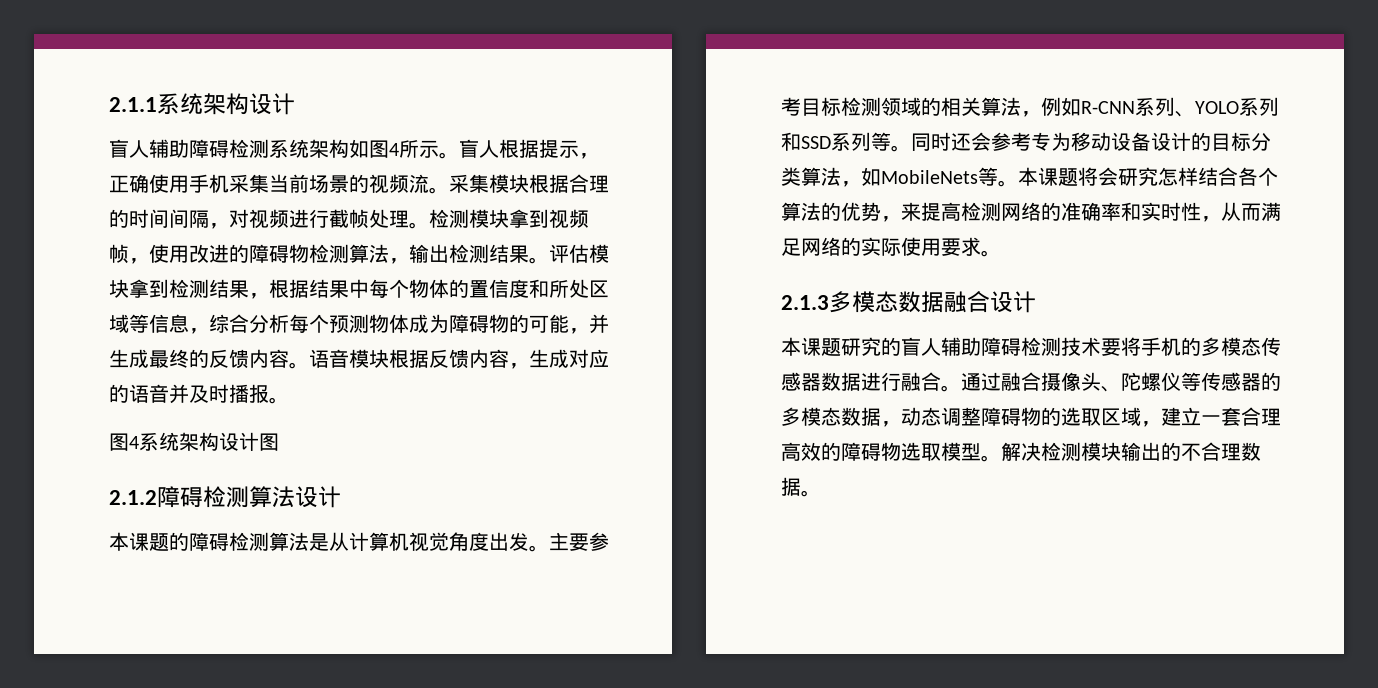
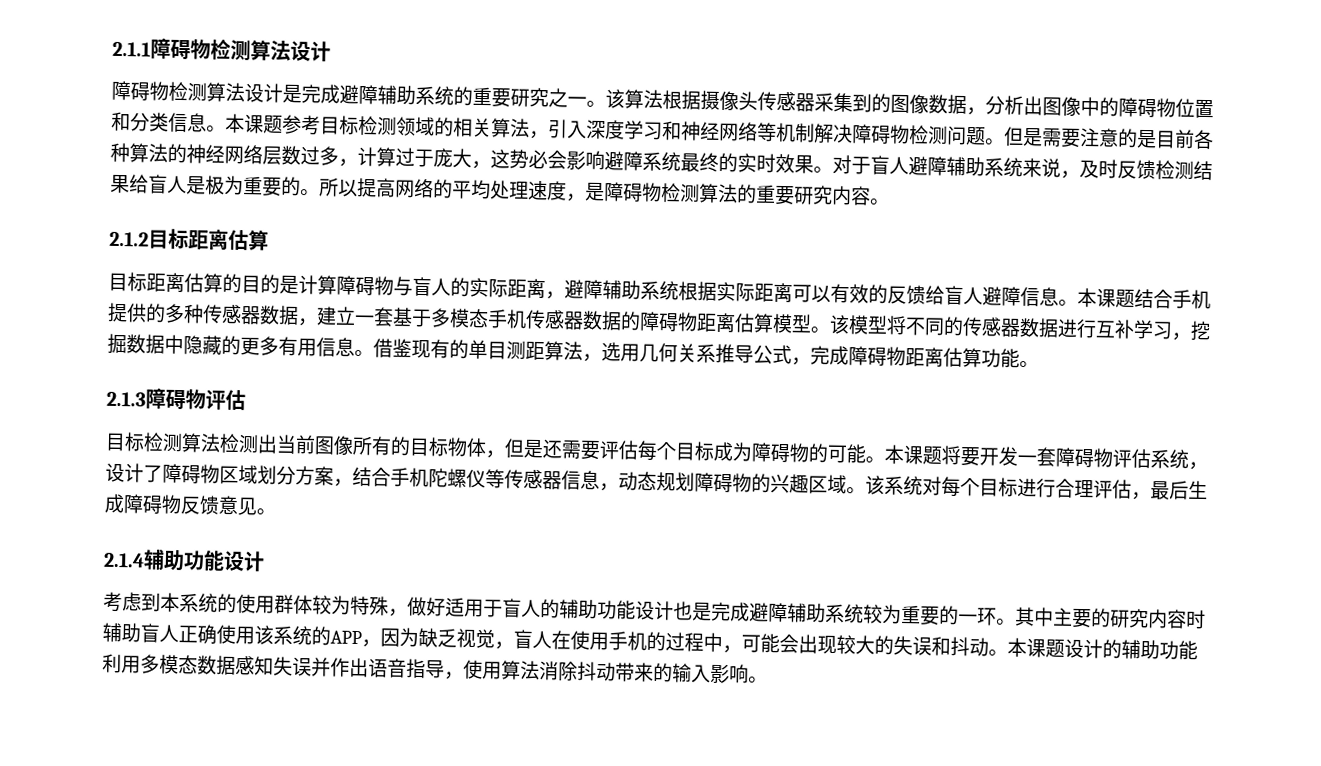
- 2.1.1系统架构设计
- 盲人辅助障碍检测系统架构如图4所示。盲人根据提示，正确使用手机采集当前场景的视频流。采集模块根据合理的时间间隔，对视频进行截帧处理。检测模块拿到视频帧，使用改进的障碍物检测算法，输出检测结果。评估模块拿到检测结果，根据结果中每个物体的置信度和所处区域等信息，综合分析每个预测物体成为障碍物的可能，并生成最终的反馈内容。语音模块根据反馈内容，生成对应的语音并及时播报。
- 图4系统架构设计图
- 2.1.2障碍检测算法设计
- 本课题的障碍检测算法是从计算机视觉角度出发。主要参考目标检测领域的相关算法，例如R-CNN系列、YOLO系列和SSD系列等。同时还会参考专为移动设备设计的目标分类算法，如MobileNets等。本课题将会研究怎样结合各个算法的优势，来提高检测网络的准确率和实时性，从而满足网络的实际使用要求。
- 2.1.3多模态数据融合设计
- 本课题研究的盲人辅助障碍检测技术要将手机的多模态传感器数据进行融合。通过融合摄像头、陀螺仪等传感器的多模态数据，动态调整障碍物的选取区域，建立一套合理高效的障碍物选取模型。解决检测模块输出的不合理数据。
+ 2.1.1障碍物检测算法设计
+ 障碍物检测算法设计是完成避障辅助系统的重要研究之一。该算法根据摄像头传感器采集到的图像数据，分析出图像中的障碍物位置和分类信息。本课题参考目标检测领域的相关算法，引入深度学习和神经网络等机制解决障碍物检测问题。但是需要注意的是目前各种算法的神经网络层数过多，计算过于庞大，这势必会影响避障系统最终的实时效果。对于盲人避障辅助系统来说，及时反馈检测结果给盲人是极为重要的。所以提高网络的平均处理速度，是障碍物检测算法的重要研究内容。
+ 2.1.2目标距离估算
+ 目标距离估算的目的是计算障碍物与盲人的实际距离，避障辅助系统根据实际距离可以有效的反馈给盲人避障信息。本课题结合手机提供的多种传感器数据，建立一套基于多模态手机传感器数据的障碍物距离估算模型。该模型将不同的传感器数据进行互补学习，挖掘数据中隐藏的更多有用信息。借鉴现有的单目测距算法，选用几何关系推导公式，完成障碍物距离估算功能。
+ 2.1.3障碍物评估
+ 目标检测算法检测出当前图像所有的目标物体，但是还需要评估每个目标成为障碍物的可能。本课题将要开发一套障碍物评估系统，设计了障碍物区域划分方案，结合手机陀螺仪等传感器信息，动态规划障碍物的兴趣区域。该系统对每个目标进行合理评估，最后生成障碍物反馈意见。
+ 2.1.4辅助功能设计
+ 考虑到本系统的使用群体较为特殊，做好适用于盲人的辅助功能设计也是完成避障辅助系统较为重要的一环。其中主要的研究内容时辅助盲人正确使用该系统的APP，因为缺乏视觉，盲人在使用手机的过程中，可能会出现较大的失误和抖动。本课题设计的辅助功能利用多模态数据感知失误并作出语音指导，使用算法消除抖动带来的输入影响。

